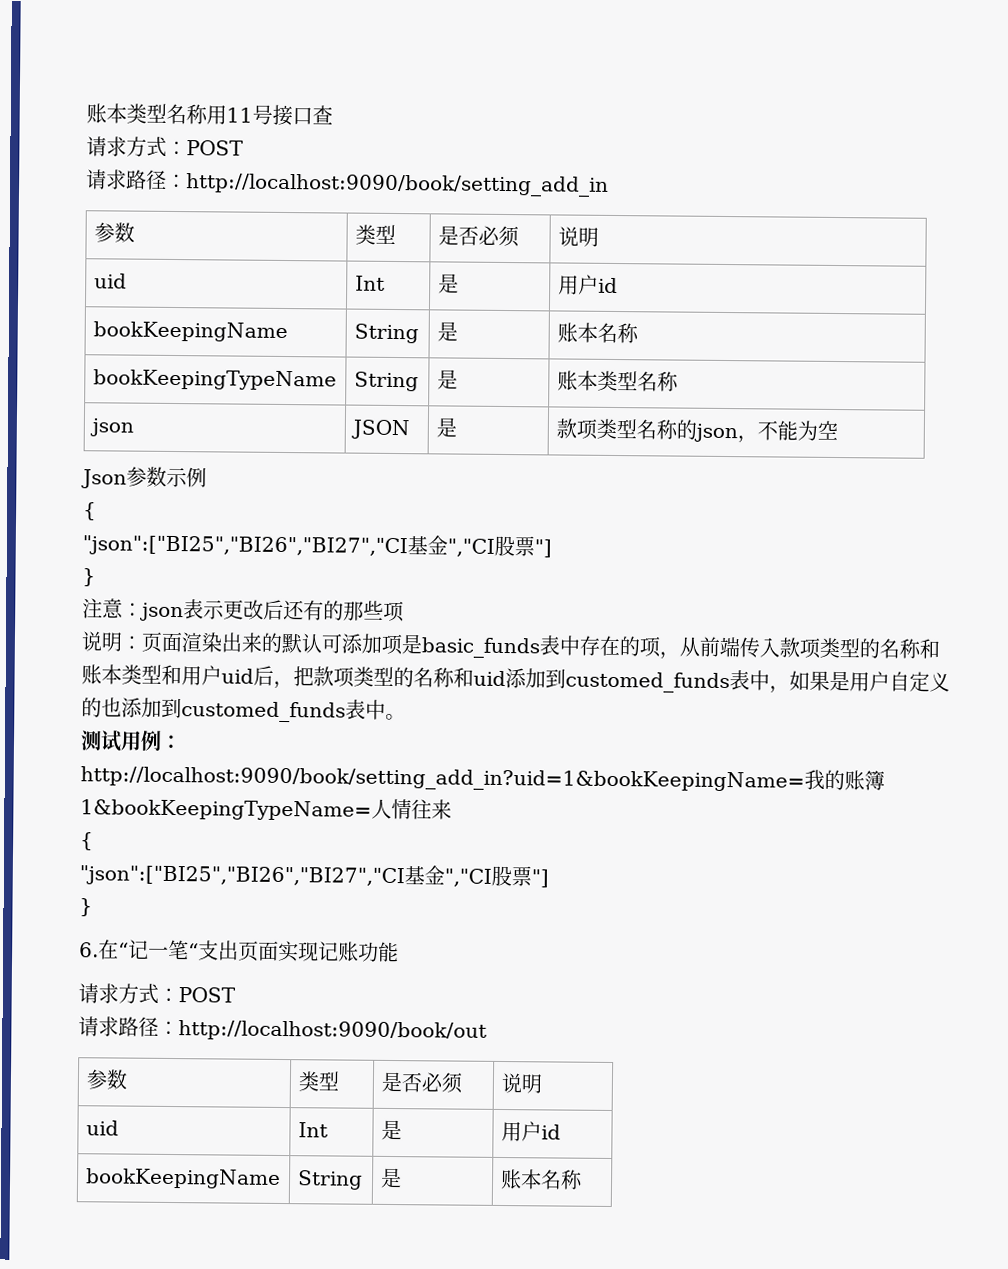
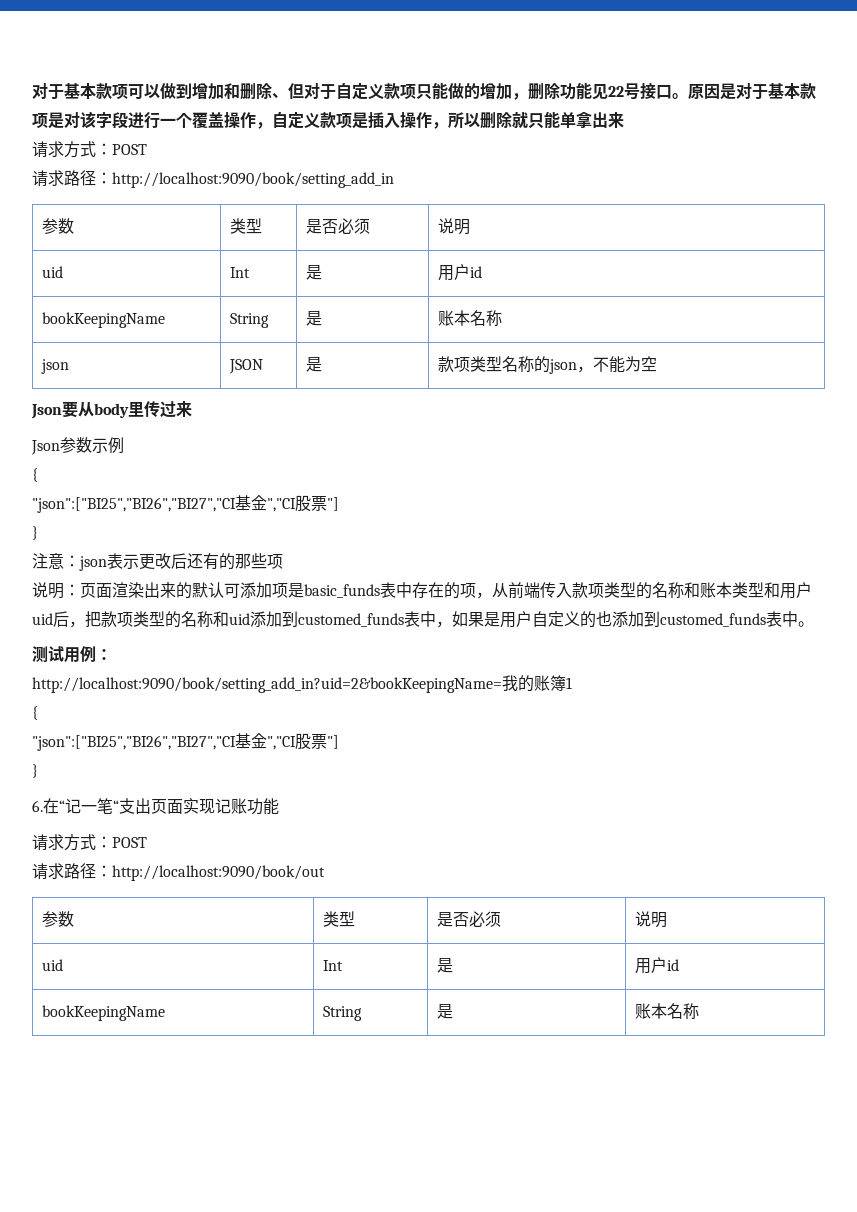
- 账本类型名称用11号接口查
+ 对于基本款项可以做到增加和删除、但对于自定义款项只能做的增加，删除功能见22号接口。原因是对于基本款项是对该字段进行一个覆盖操作，自定义款项是插入操作，所以删除就只能单拿出来
- bookKeepingTypeName | String | 是 | 账本类型名称
+ Json要从body里传过来
- http://localhost:9090/book/setting_add_in?uid=1&bookKeepingName=我的账簿1&bookKeepingTypeName=人情往来
+ http://localhost:9090/book/setting_add_in?uid=2&bookKeepingName=我的账簿1

